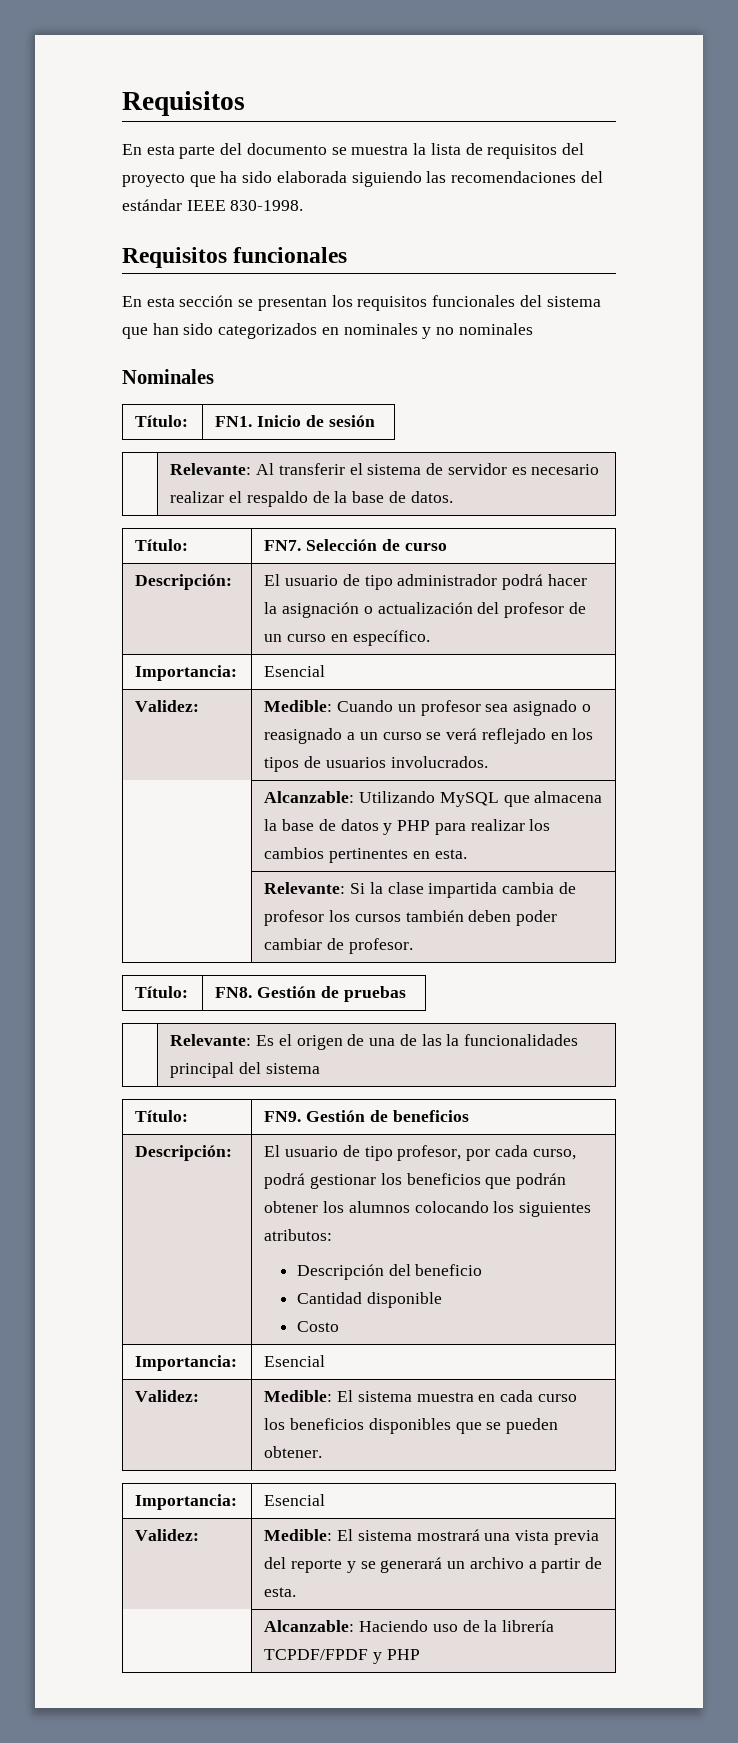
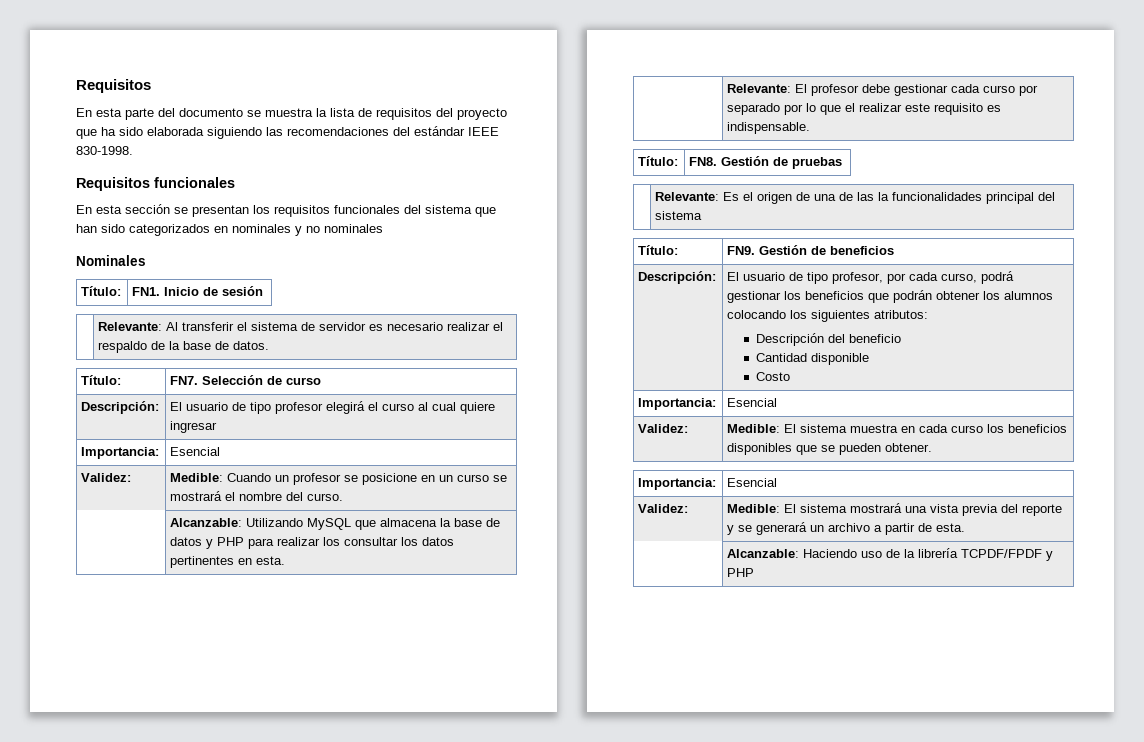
- Descripción: | El usuario de tipo administrador podrá hacer la asignación o actualización del profesor de un curso en específico.
+ Descripción: | El usuario de tipo profesor elegirá el curso al cual quiere ingresar
- Validez: | Medible: Cuando un profesor sea asignado o reasignado a un curso se verá reflejado en los tipos de usuarios involucrados.
+ Validez: | Medible: Cuando un profesor se posicione en un curso se mostrará el nombre del curso.
- | Alcanzable: Utilizando MySQL que almacena la base de datos y PHP para realizar los cambios pertinentes en esta.
+ | Alcanzable: Utilizando MySQL que almacena la base de datos y PHP para realizar los consultar los datos pertinentes en esta.
- | Relevante: Si la clase impartida cambia de profesor los cursos también deben poder cambiar de profesor.
+ | Relevante: El profesor debe gestionar cada curso por separado por lo que el realizar este requisito es indispensable.

